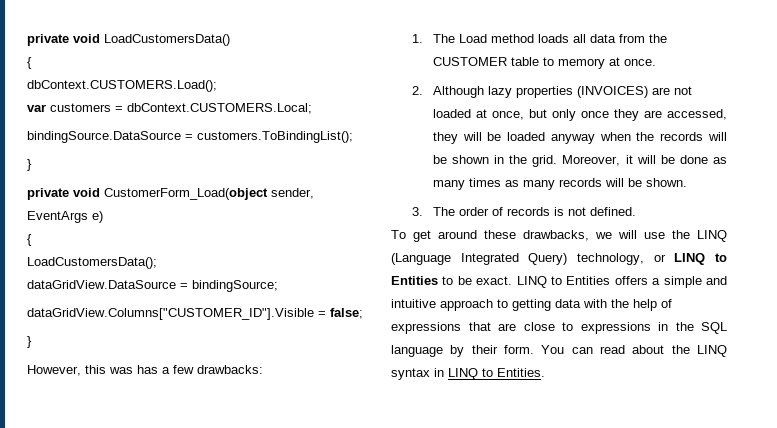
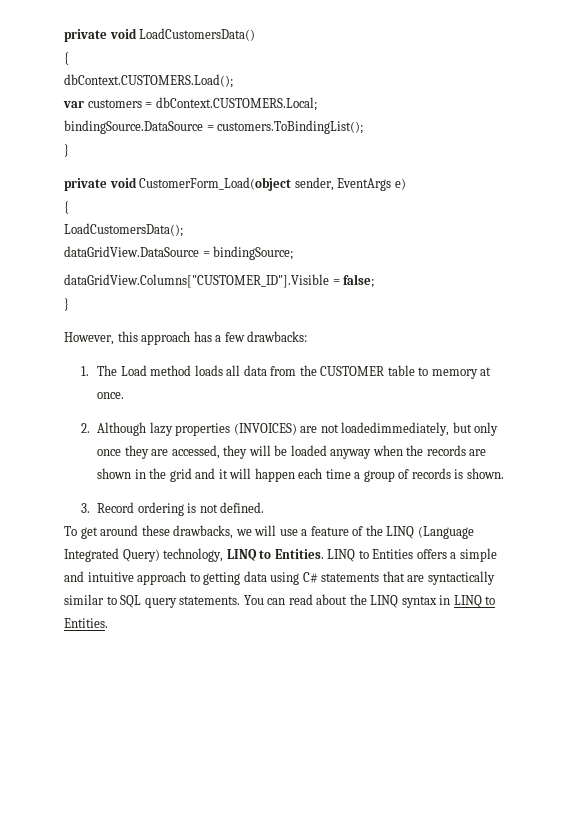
- However, this was has a few drawbacks:
+ However, this approach has a few drawbacks:
- 2. Although lazy properties (INVOICES) are not loaded at once, but only once they are accessed, they will be loaded anyway when the records will be shown in the grid. Moreover, it will be done as many times as many records will be shown.
- 3. The order of records is not defined.
+ 2. Although lazy properties (INVOICES) are not loadedimmediately, but only once they are accessed, they will be loaded anyway when the records are shown in the grid and it will happen each time a group of records is shown.
+ 3. Record ordering is not defined.
- To get around these drawbacks, we will use the LINQ (Language Integrated Query) technology, or LINQ to Entities to be exact.
+ To get around these drawbacks, we will use a feature of the LINQ (Language Integrated Query) technology, LINQ to Entities.
- LINQ to Entities offers a simple and intuitive approach to getting data with the help of expressions that are close to expressions in the SQL language by their form.
+ LINQ to Entities offers a simple and intuitive approach to getting data using C# statements that are syntactically similar to SQL query statements.

